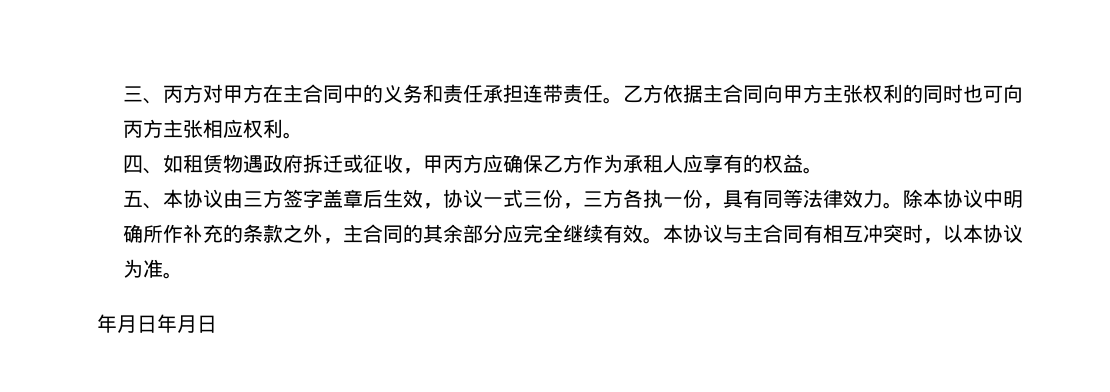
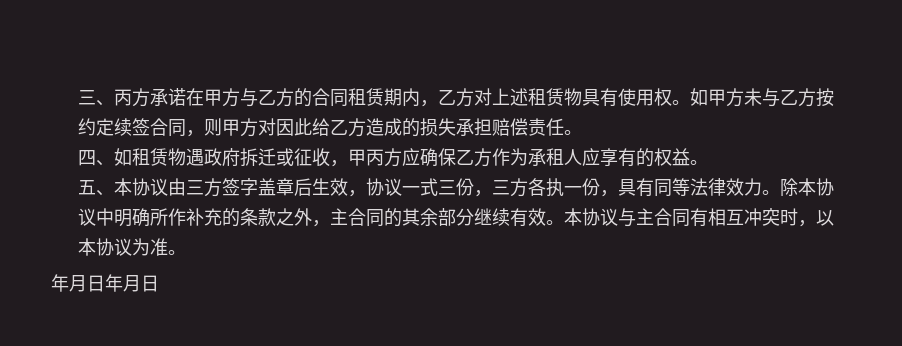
- 三、丙方对甲方在主合同中的义务和责任承担连带责任。乙方依据主合同向甲方主张权利的同时也可向丙方主张相应权利。
+ 三、丙方承诺在甲方与乙方的合同租赁期内，乙方对上述租赁物具有使用权。如甲方未与乙方按约定续签合同，则甲方对因此给乙方造成的损失承担赔偿责任。
- 除本协议中明确所作补充的条款之外，主合同的其余部分应完全继续有效。
+ 除本协议中明确所作补充的条款之外，主合同的其余部分继续有效。

